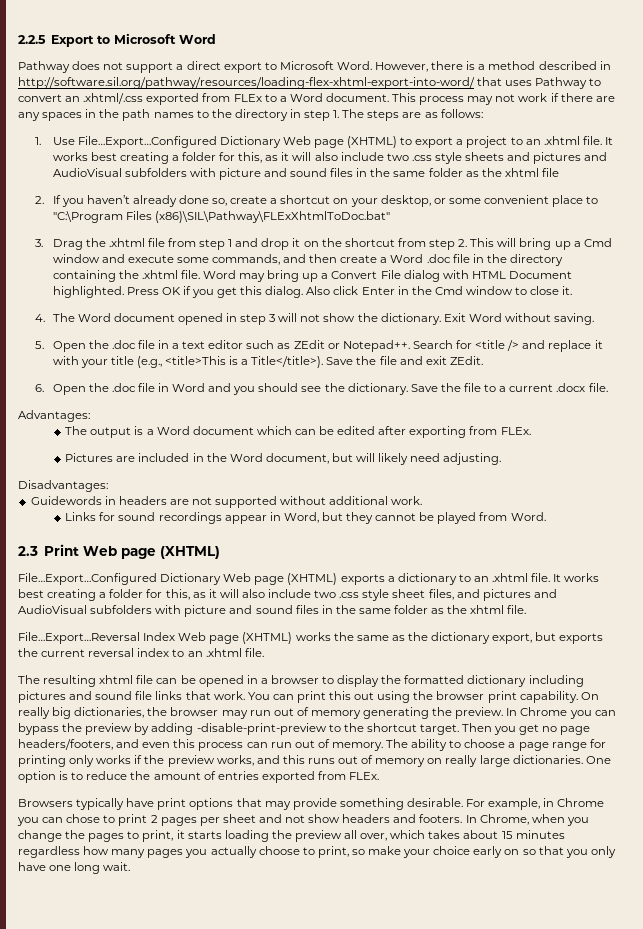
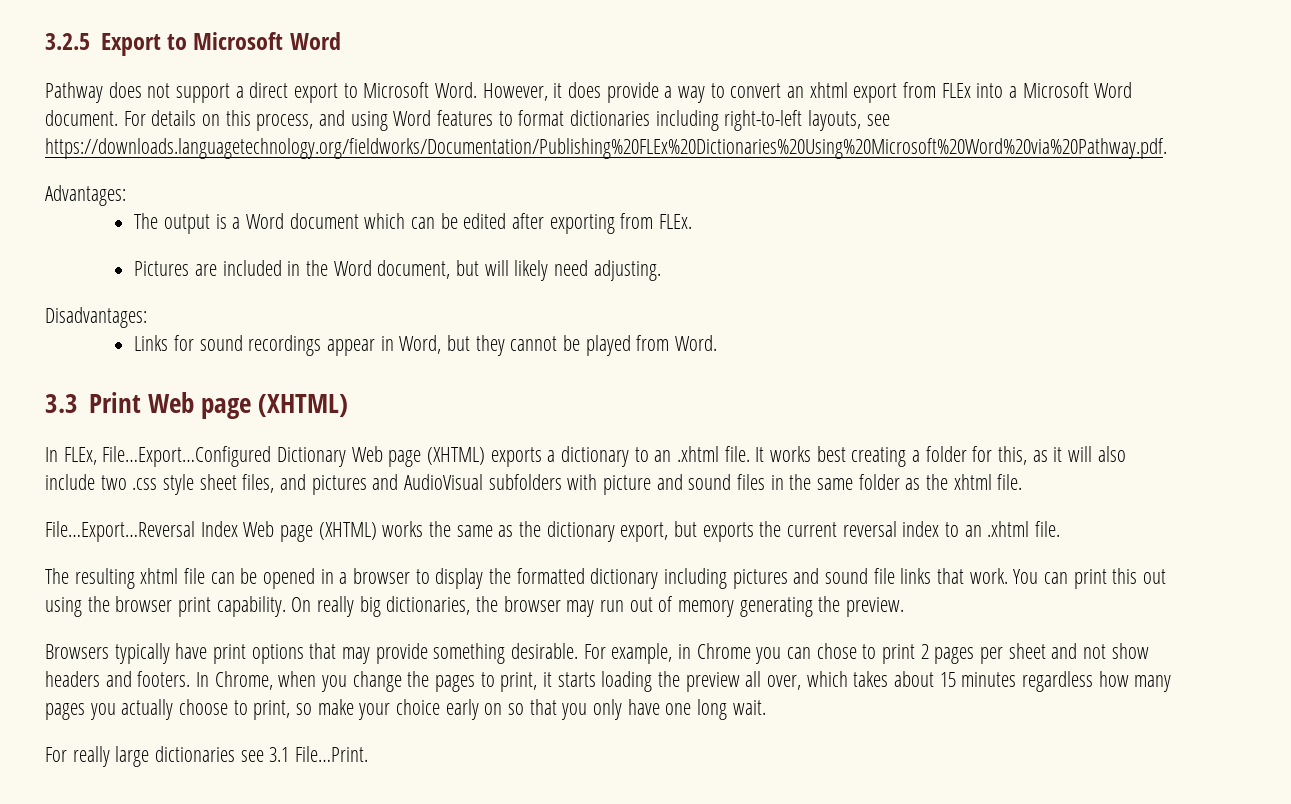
- 2.2.5 Export to Microsoft Word
+ 3.2.5 Export to Microsoft Word
- However, there is a method described in http://software.sil.org/pathway/resources/loading-flex-xhtml-export-into-word/ that uses Pathway to convert an .xhtml/.css exported from FLEx to a Word document. This process may not work if there are any spaces in the path names to the directory in step 1. The steps are as follows:
- 1. Use File…Export…Configured Dictionary Web page (XHTML) to export a project to an .xhtml file. It works best creating a folder for this, as it will also include two .css style sheets and pictures and AudioVisual subfolders with picture and sound files in the same folder as the xhtml file
- 2. If you haven’t already done so, create a shortcut on your desktop, or some convenient place to "C:\Program Files (x86)\SIL\Pathway\FLExXhtmlToDoc.bat"
- 3. Drag the .xhtml file from step 1 and drop it on the shortcut from step 2. This will bring up a Cmd window and execute some commands, and then create a Word .doc file in the directory containing the .xhtml file. Word may bring up a Convert File dialog with HTML Document highlighted. Press OK if you get this dialog. Also click Enter in the Cmd window to close it.
- 4. The Word document opened in step 3 will not show the dictionary. Exit Word without saving.
- 5. Open the .doc file in a text editor such as ZEdit or Notepad++. Search for <title /> and replace it with your title (e.g., <title>This is a Title</title>). Save the file and exit ZEdit.
- 6. Open the .doc file in Word and you should see the dictionary. Save the file to a current .docx file.
+ However, it does provide a way to convert an xhtml export from FLEx into a Microsoft Word document. For details on this process, and using Word features to format dictionaries including right-to-left layouts, see https://downloads.languagetechnology.org/fieldworks/Documentation/Publishing%20FLEx%20Dictionaries%20Using%20Microsoft%20Word%20via%20Pathway.pdf.
- Guidewords in headers are not supported without additional work.
- 2.3 Print Web page (XHTML)
+ 3.3 Print Web page (XHTML)
- File…Export…Configured Dictionary Web page (XHTML) exports a dictionary to an .xhtml file.
+ In FLEx, File…Export…Configured Dictionary Web page (XHTML) exports a dictionary to an .xhtml file.
- In Chrome you can bypass the preview by adding -disable-print-preview to the shortcut target. Then you get no page headers/footers, and even this process can run out of memory. The ability to choose a page range for printing only works if the preview works, and this runs out of memory on really large dictionaries. One option is to reduce the amount of entries exported from FLEx.
+ For really large dictionaries see 3.1 File…Print.

